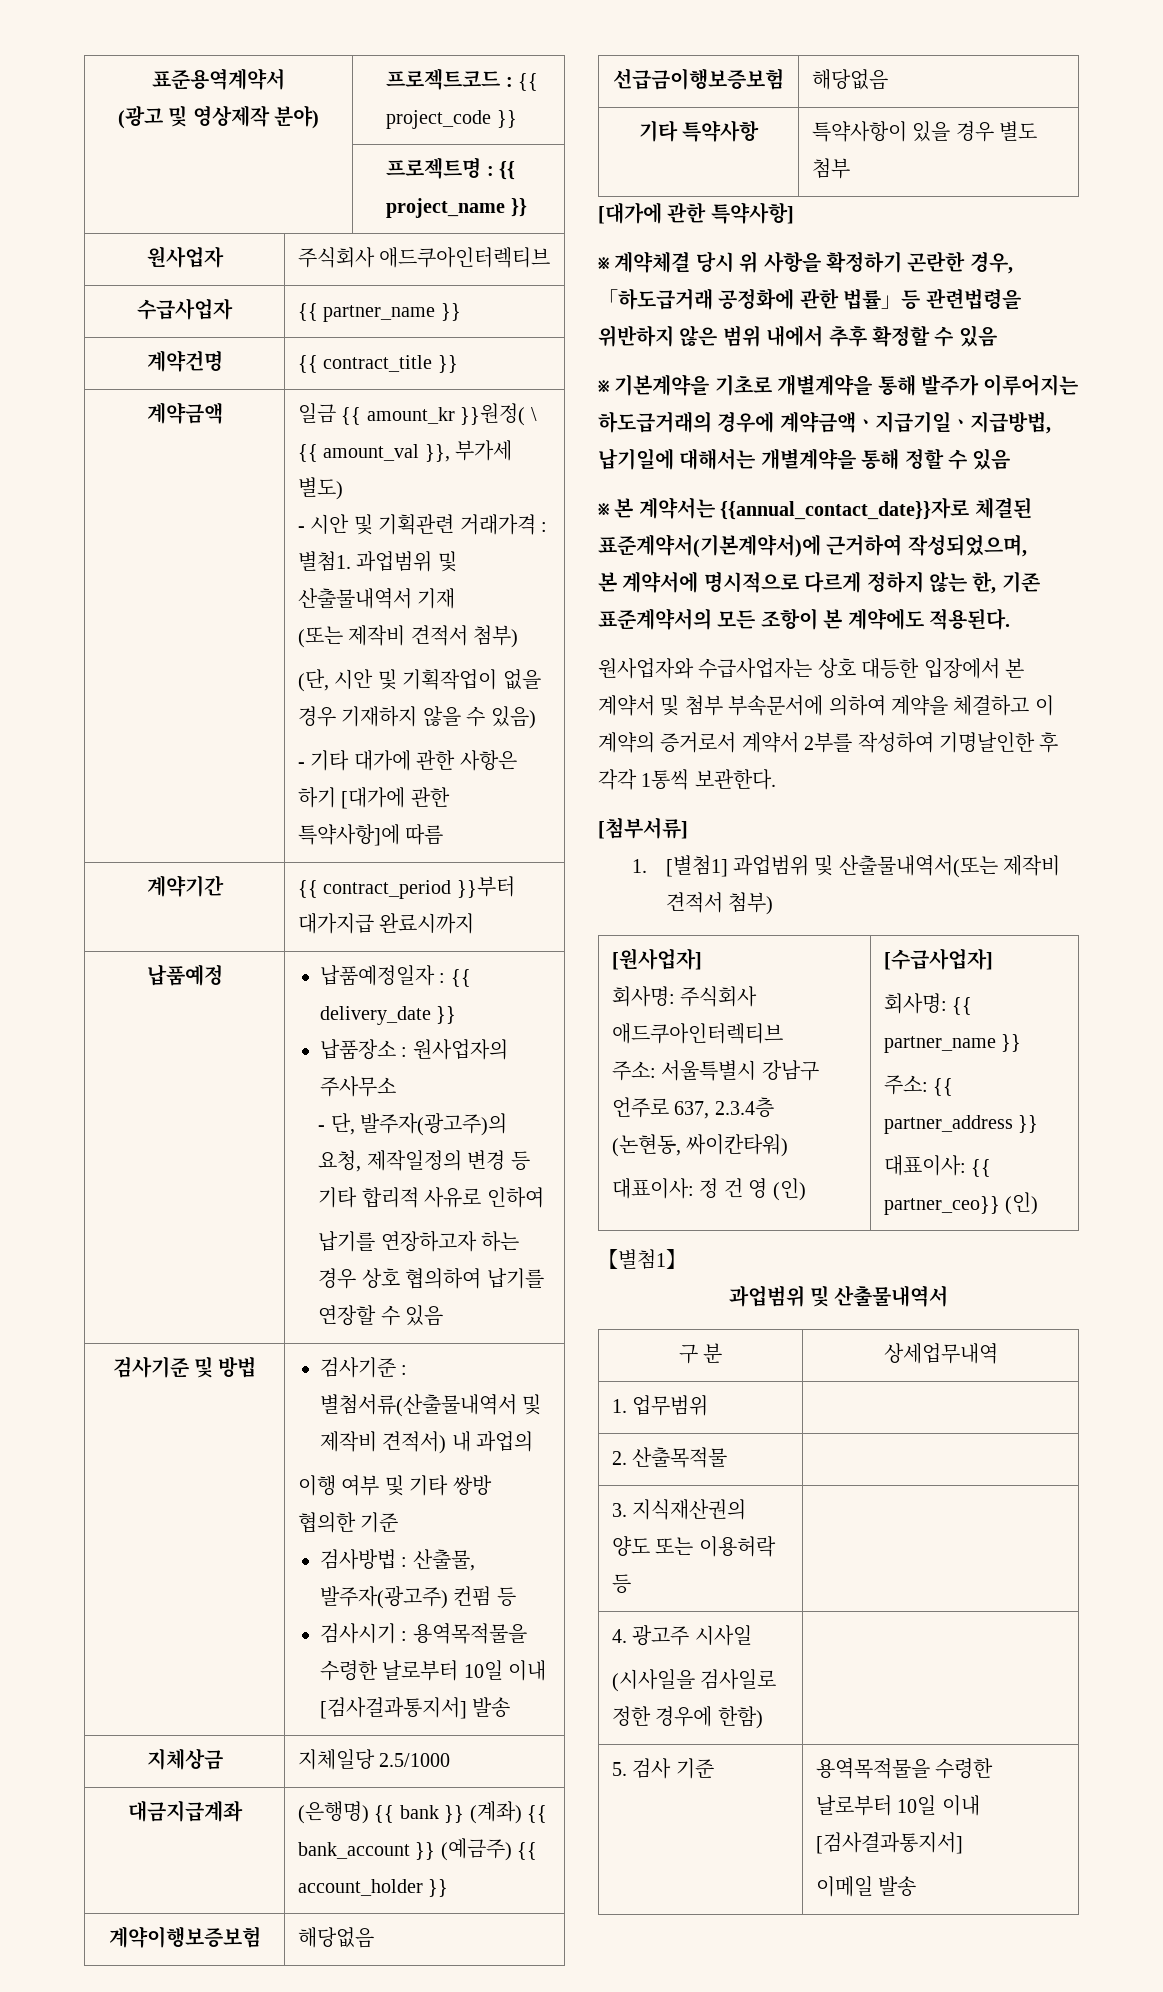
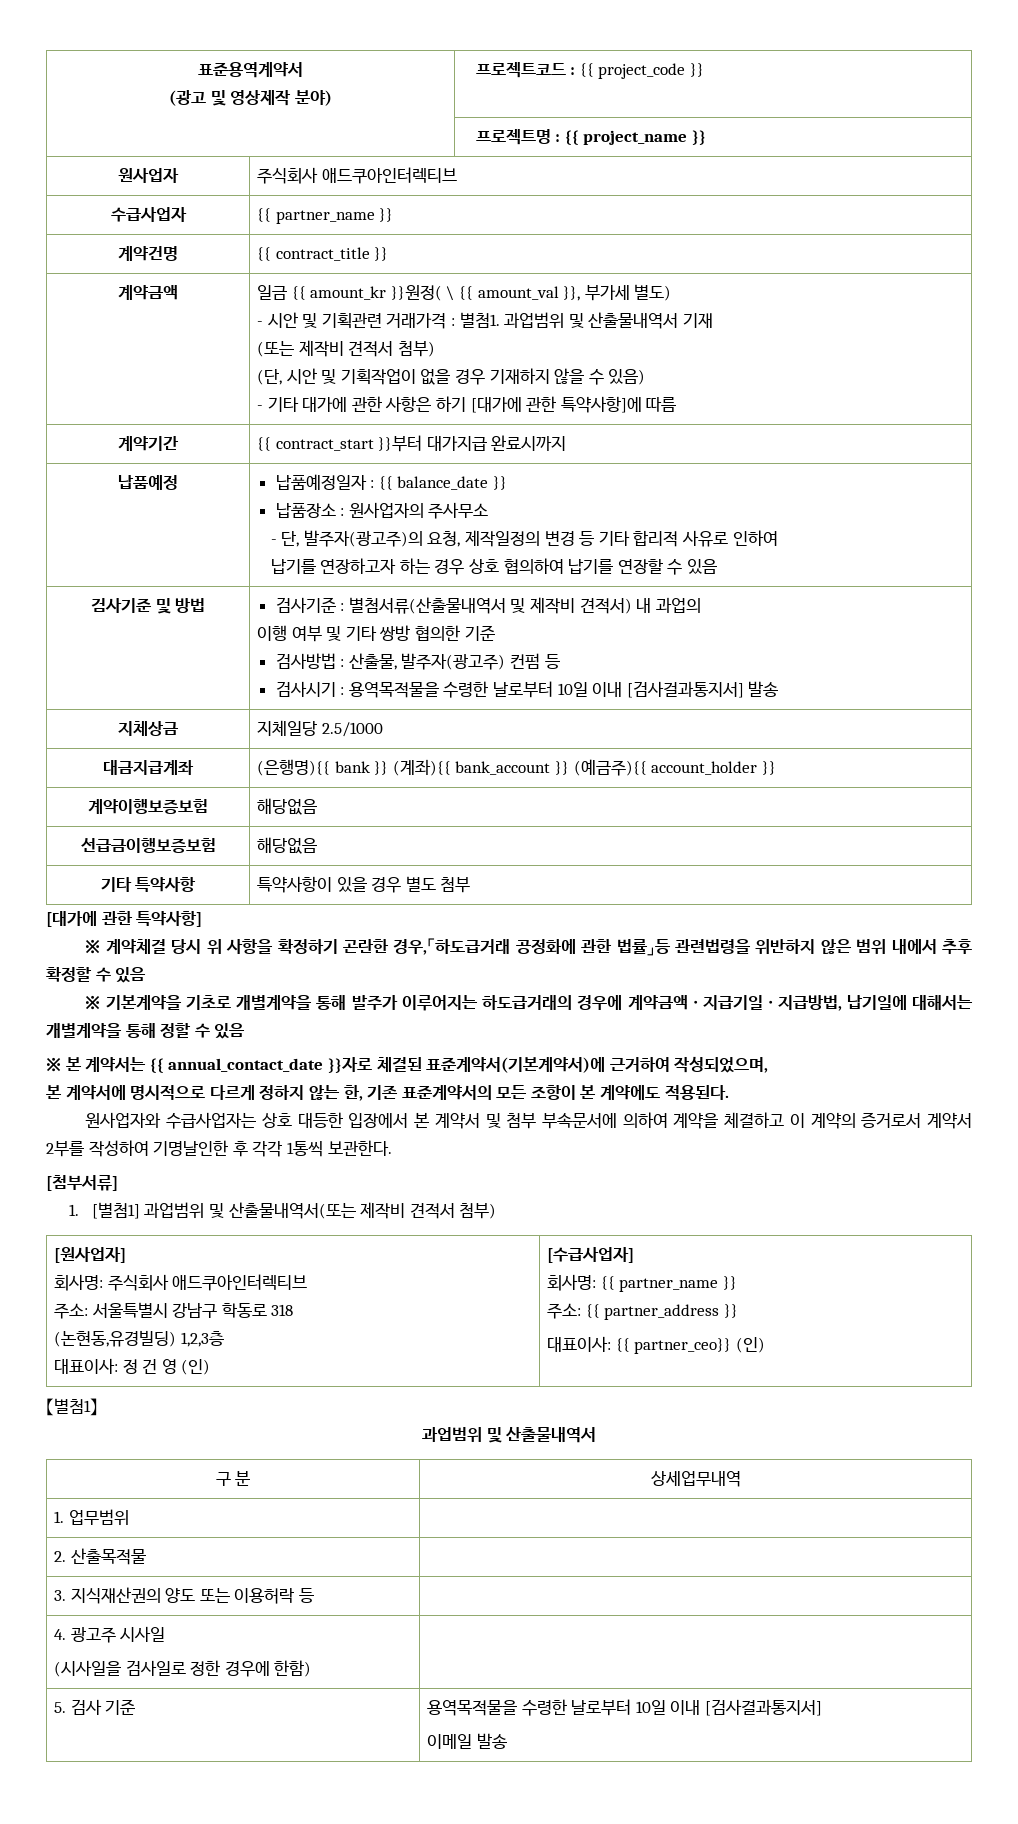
- 계약기간 | {{ contract_period }}부터 대가지급 완료시까지
+ 계약기간 | {{ contract_start }}부터 대가지급 완료시까지
- 납품예정 | 납품예정일자 : {{ delivery_date }}
+ 납품예정 | 납품예정일자 : {{ balance_date }}
- 대금지급계좌 | (은행명) {{ bank }} (계좌) {{ bank_account }} (예금주) {{ account_holder }}
+ 대금지급계좌 | (은행명){{ bank }} (계좌){{ bank_account }} (예금주){{ account_holder }}
- ※ 본 계약서는 {{annual_contact_date}}자로 체결된 표준계약서(기본계약서)에 근거하여 작성되었으며,
+ ※ 본 계약서는 {{ annual_contact_date }}자로 체결된 표준계약서(기본계약서)에 근거하여 작성되었으며,
  [원사업자]
  회사명: 주식회사 애드쿠아인터렉티브
- 주소: 서울특별시 강남구 언주로 637, 2.3.4층
- (논현동, 싸이칸타워)
+ 주소: 서울특별시 강남구 학동로 318
+ (논현동,유경빌딩) 1,2,3층

